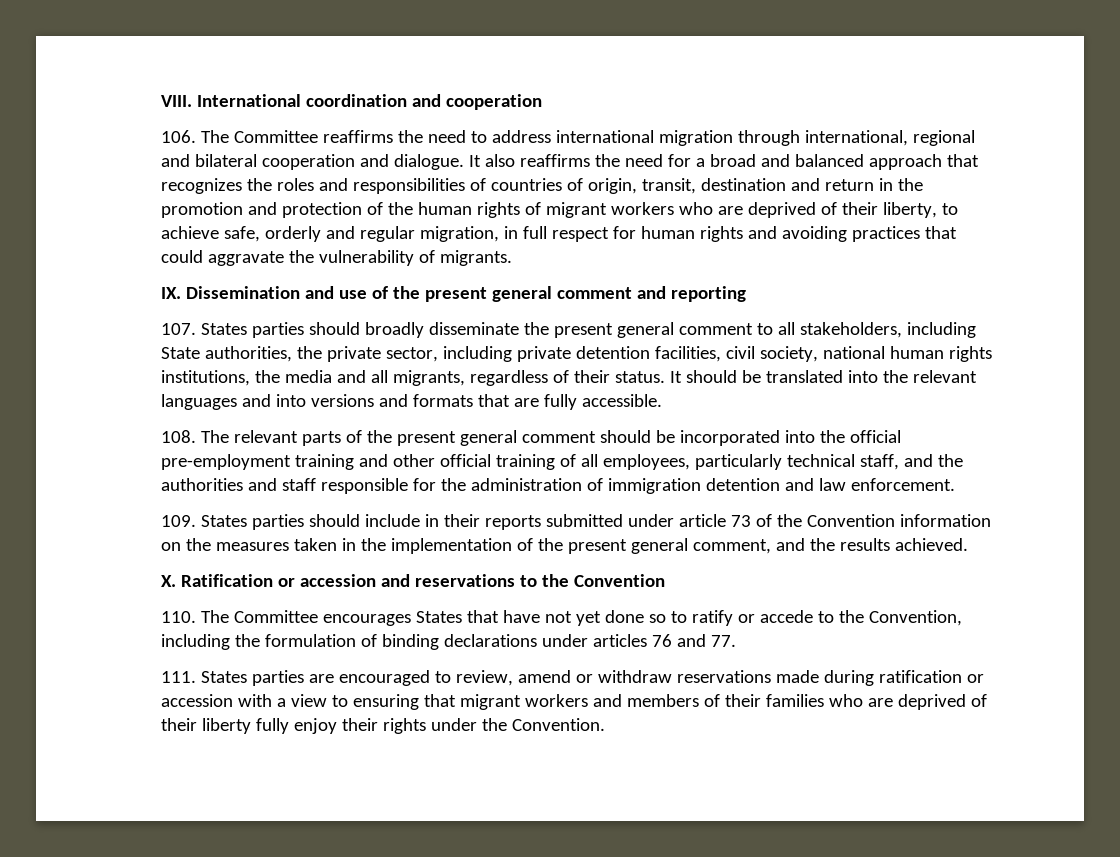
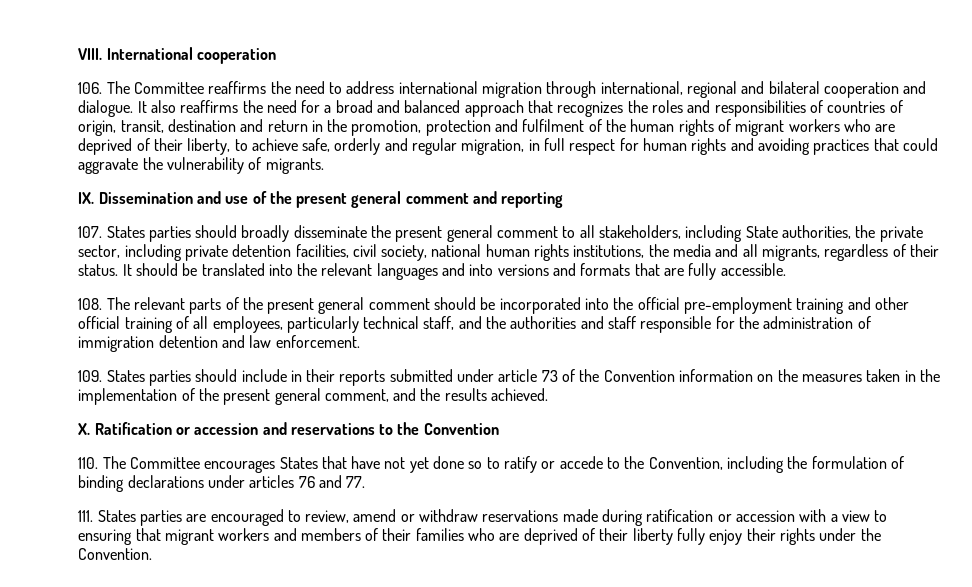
- International coordination and cooperation
+ International cooperation
- It also reaffirms the need for a broad and balanced approach that recognizes the roles and responsibilities of countries of origin, transit, destination and return in the promotion and protection of the human rights of migrant workers who are deprived of their liberty, to achieve safe, orderly and regular migration, in full respect for human rights and avoiding practices that could aggravate the vulnerability of migrants.
+ It also reaffirms the need for a broad and balanced approach that recognizes the roles and responsibilities of countries of origin, transit, destination and return in the promotion, protection and fulfilment of the human rights of migrant workers who are deprived of their liberty, to achieve safe, orderly and regular migration, in full respect for human rights and avoiding practices that could aggravate the vulnerability of migrants.

